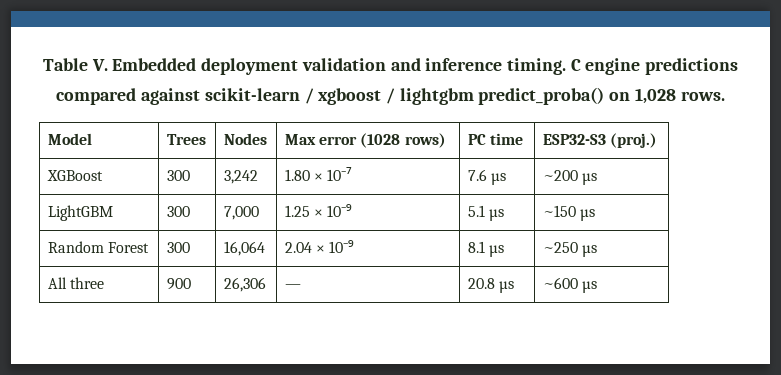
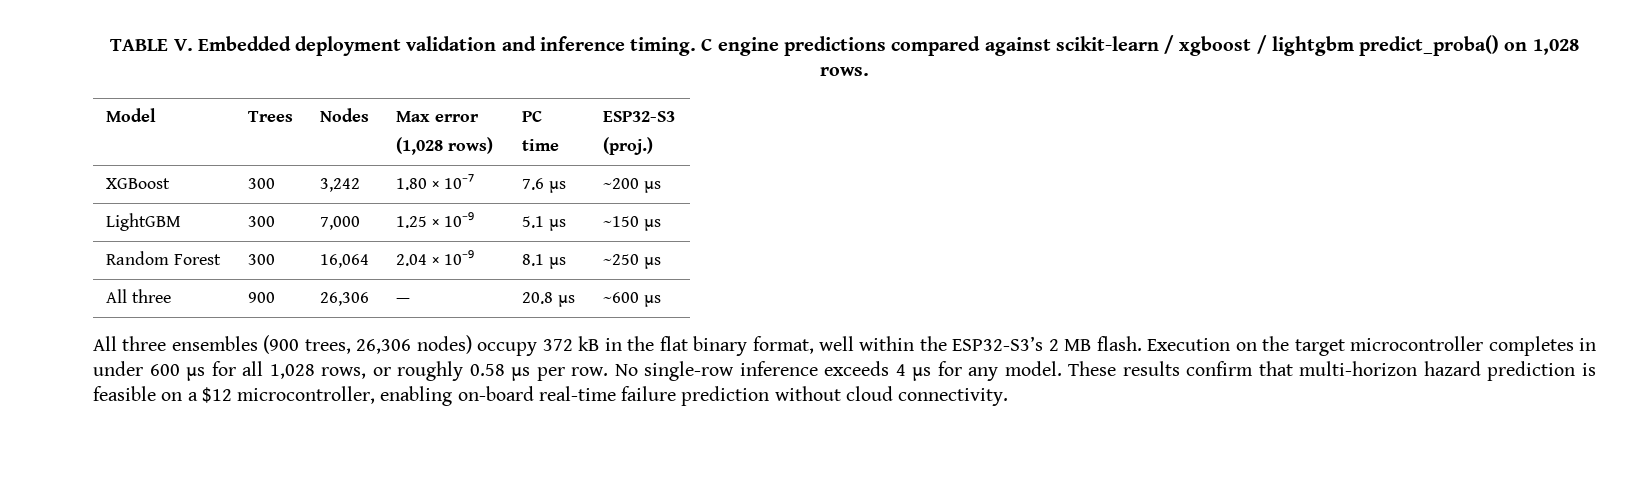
- Table V. Embedded deployment validation and inference timing.
+ TABLE V. Embedded deployment validation and inference timing.
- Model | Trees | Nodes | Max error (1028 rows) | PC time | ESP32-S3 (proj.)
+ Model | Trees | Nodes | Max error
+ (1,028 rows) | PC
+ time | ESP32-S3
+ (proj.)
+ All three ensembles (900 trees, 26,306 nodes) occupy 372 kB in the flat binary format, well within the ESP32-S3’s 2 MB flash. Execution on the target microcontroller completes in under 600 µs for all 1,028 rows, or roughly 0.58 µs per row. No single-row inference exceeds 4 µs for any model. These results confirm that multi-horizon hazard prediction is feasible on a $12 microcontroller, enabling on-board real-time failure prediction without cloud connectivity.

